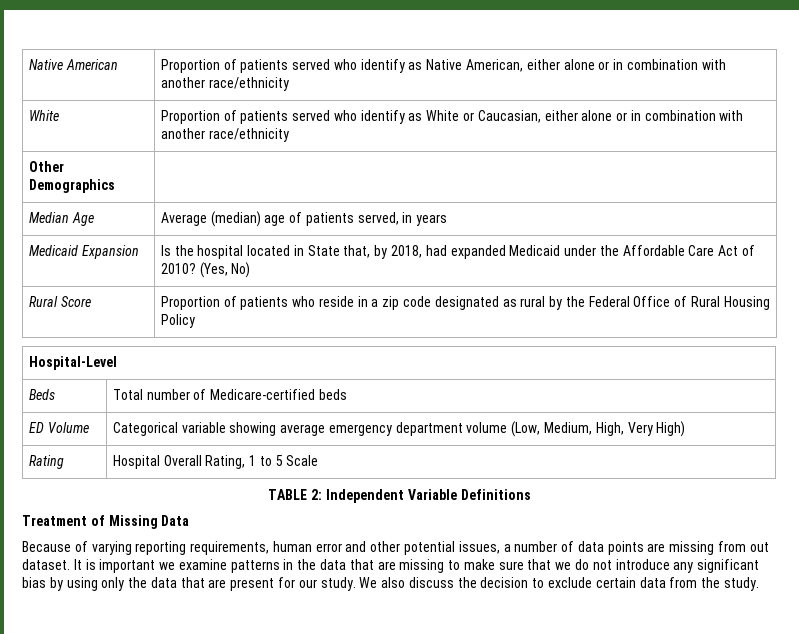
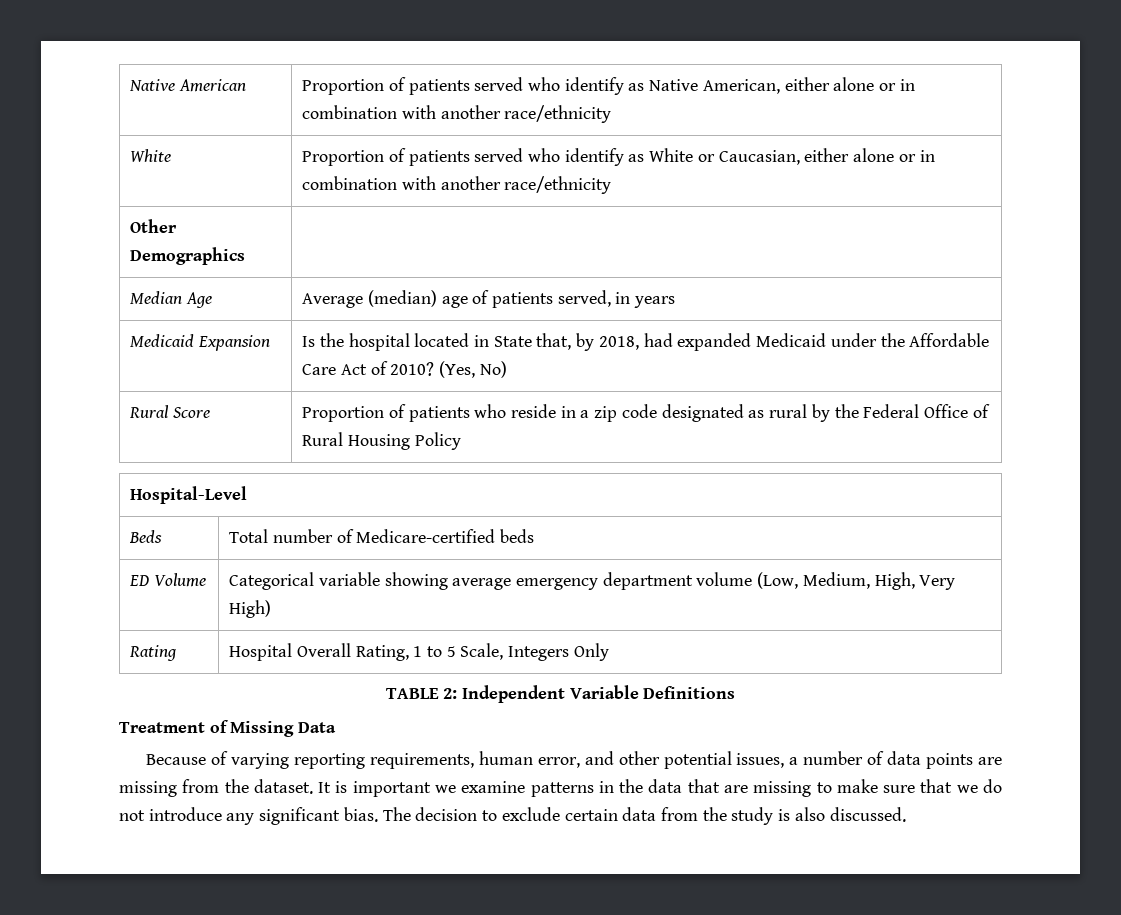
- Rating | Hospital Overall Rating, 1 to 5 Scale
+ Rating | Hospital Overall Rating, 1 to 5 Scale, Integers Only
- Because of varying reporting requirements, human error and other potential issues, a number of data points are missing from out dataset.
+ Because of varying reporting requirements, human error, and other potential issues, a number of data points are missing from the dataset.
- It is important we examine patterns in the data that are missing to make sure that we do not introduce any significant bias by using only the data that are present for our study. We also discuss the decision to exclude certain data from the study.
+ It is important we examine patterns in the data that are missing to make sure that we do not introduce any significant bias. The decision to exclude certain data from the study is also discussed.

